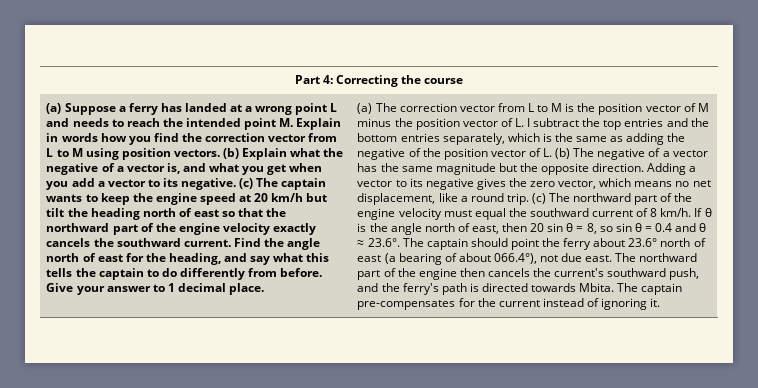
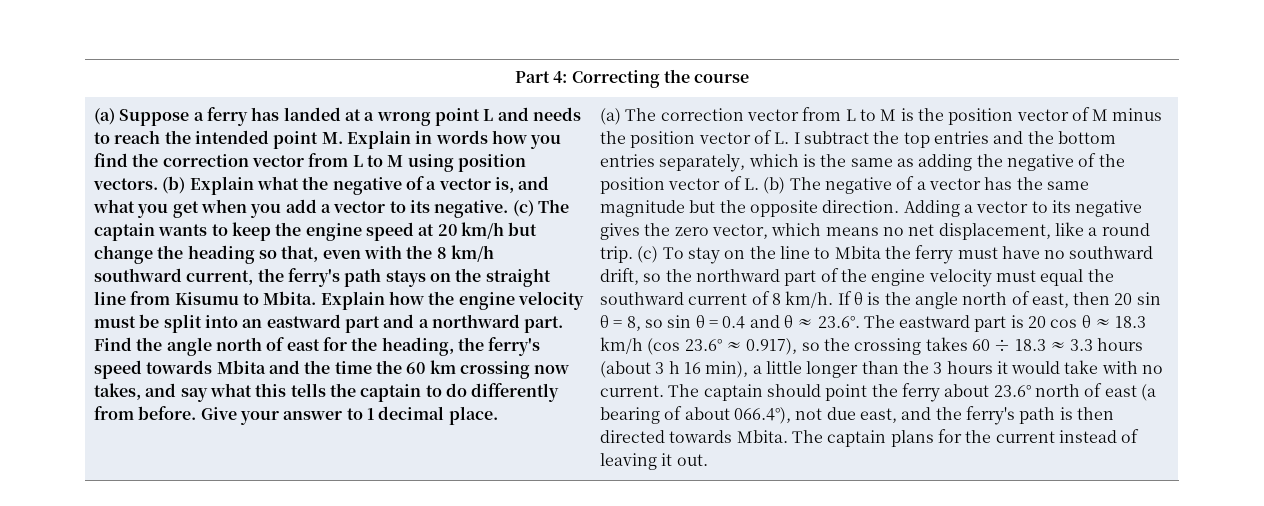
- (c) The captain wants to keep the engine speed at 20 km/h but tilt the heading north of east so that the northward part of the engine velocity exactly cancels the southward current.
+ (c) The captain wants to keep the engine speed at 20 km/h but change the heading so that, even with the 8 km/h southward current, the ferry's path stays on the straight line from Kisumu to Mbita. Explain how the engine velocity must be split into an eastward part and a northward part.
- Find the angle north of east for the heading, and say what this tells the captain to do differently from before.
+ Find the angle north of east for the heading, the ferry's speed towards Mbita and the time the 60 km crossing now takes, and say what this tells the captain to do differently from before.
- (c) The northward part of the engine velocity must equal the southward current of 8 km/h.
+ (c) To stay on the line to Mbita the ferry must have no southward drift, so the northward part of the engine velocity must equal the southward current of 8 km/h.
- If θ is the angle north of east, then 20 sin θ = 8, so sin θ = 0.4 and θ ≈ 23.6°. The captain should point the ferry about 23.6° north of east (a bearing of about 066.4°), not due east. The northward part of the engine then cancels the current's southward push, and the ferry's path is directed towards Mbita.
+ If θ is the angle north of east, then 20 sin θ = 8, so sin θ = 0.4 and θ ≈ 23.6°. The eastward part is 20 cos θ ≈ 18.3 km/h (cos 23.6° ≈ 0.917), so the crossing takes 60 ÷ 18.3 ≈ 3.3 hours (about 3 h 16 min), a little longer than the 3 hours it would take with no current. The captain should point the ferry about 23.6° north of east (a bearing of about 066.4°), not due east, and the ferry's path is then directed towards Mbita.
- The captain pre-compensates for the current instead of ignoring it.
+ The captain plans for the current instead of leaving it out.

